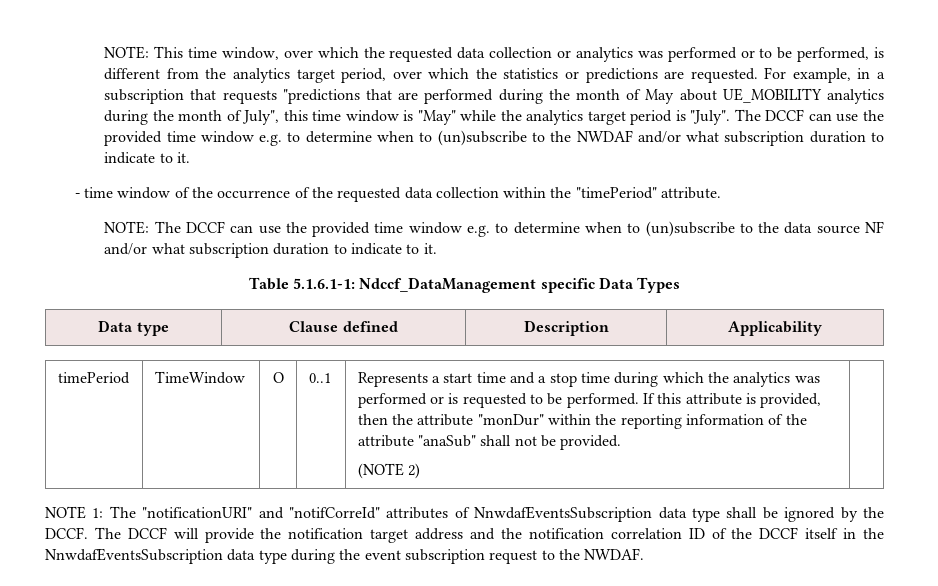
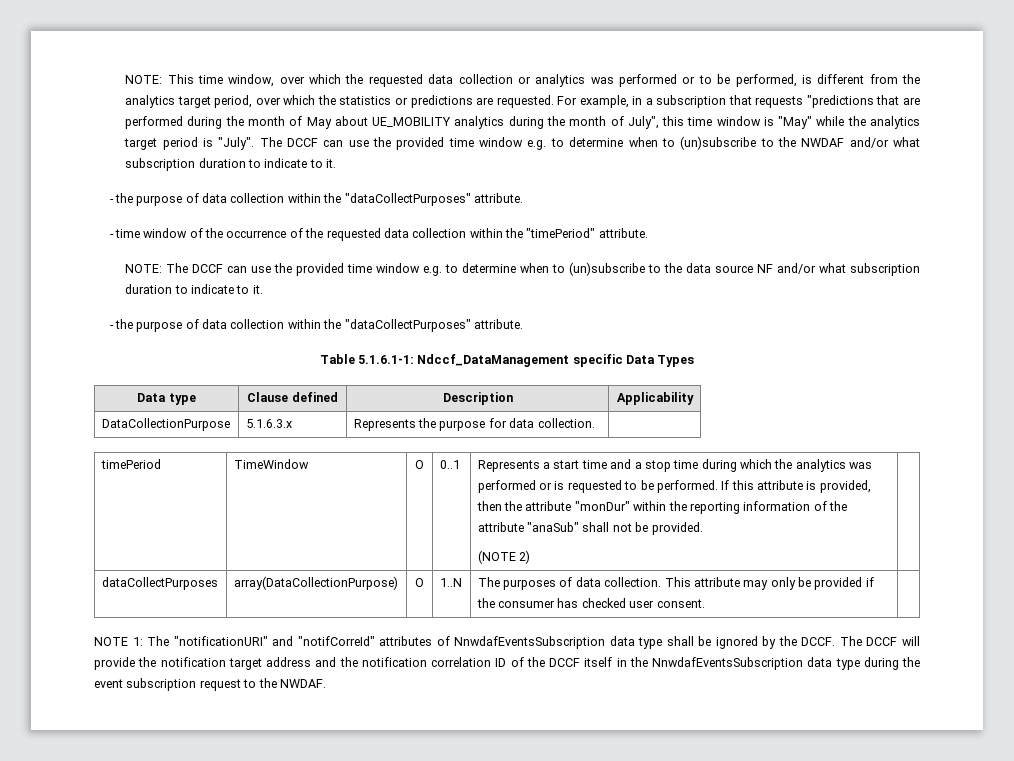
  The DCCF can use the provided time window e.g. to determine when to (un)subscribe to the NWDAF and/or what subscription duration to indicate to it.
+ - the purpose of data collection within the "dataCollectPurposes" attribute.
  NOTE: The DCCF can use the provided time window e.g. to determine when to (un)subscribe to the data source NF and/or what subscription duration to indicate to it.
+ - the purpose of data collection within the "dataCollectPurposes" attribute.
+ DataCollectionPurpose | 5.1.6.3.x | Represents the purpose for data collection. |
+ dataCollectPurposes | array(DataCollectionPurpose) | O | 1..N | The purposes of data collection. This attribute may only be provided if the consumer has checked user consent. |

